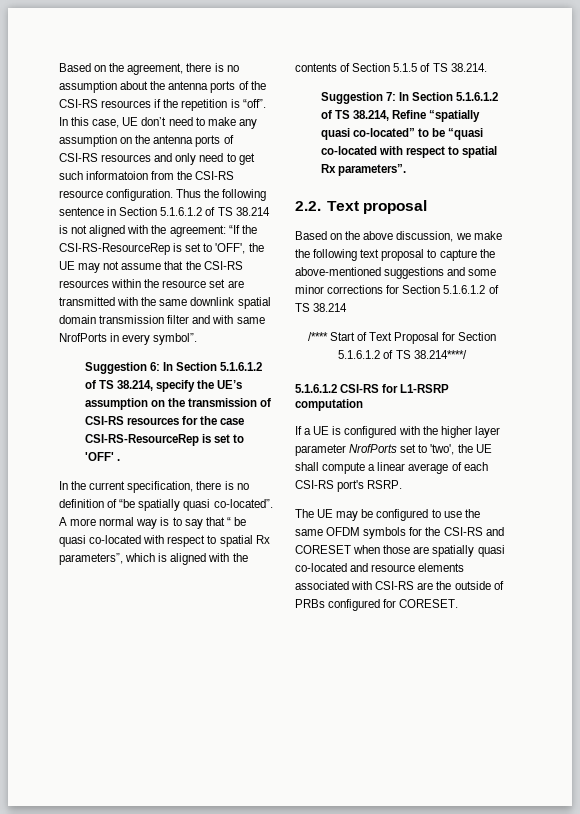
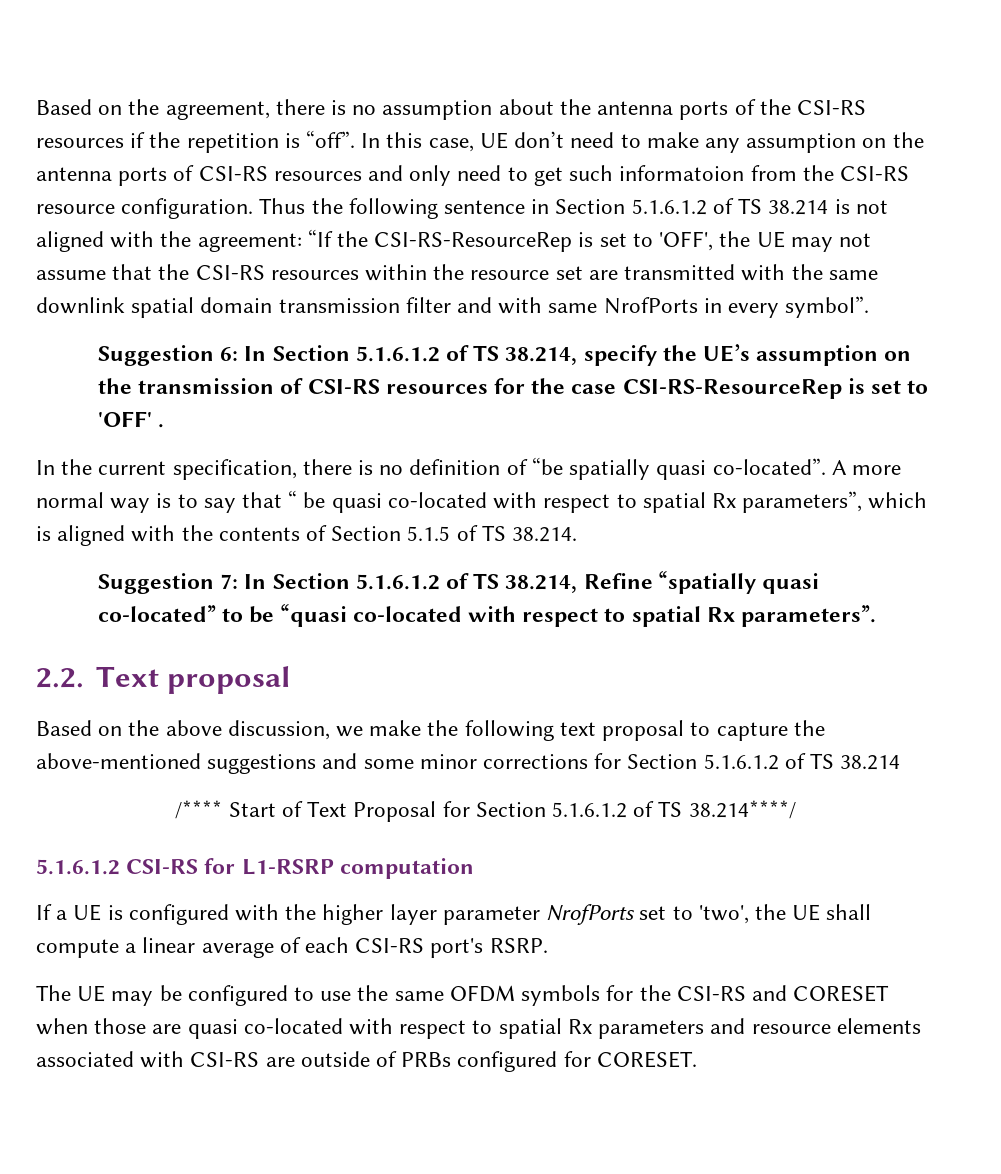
- The UE may be configured to use the same OFDM symbols for the CSI-RS and CORESET when those are spatially quasi co-located and resource elements associated with CSI-RS are the outside of PRBs configured for CORESET.
+ The UE may be configured to use the same OFDM symbols for the CSI-RS and CORESET when those are quasi co-located with respect to spatial Rx parameters and resource elements associated with CSI-RS are outside of PRBs configured for CORESET.

